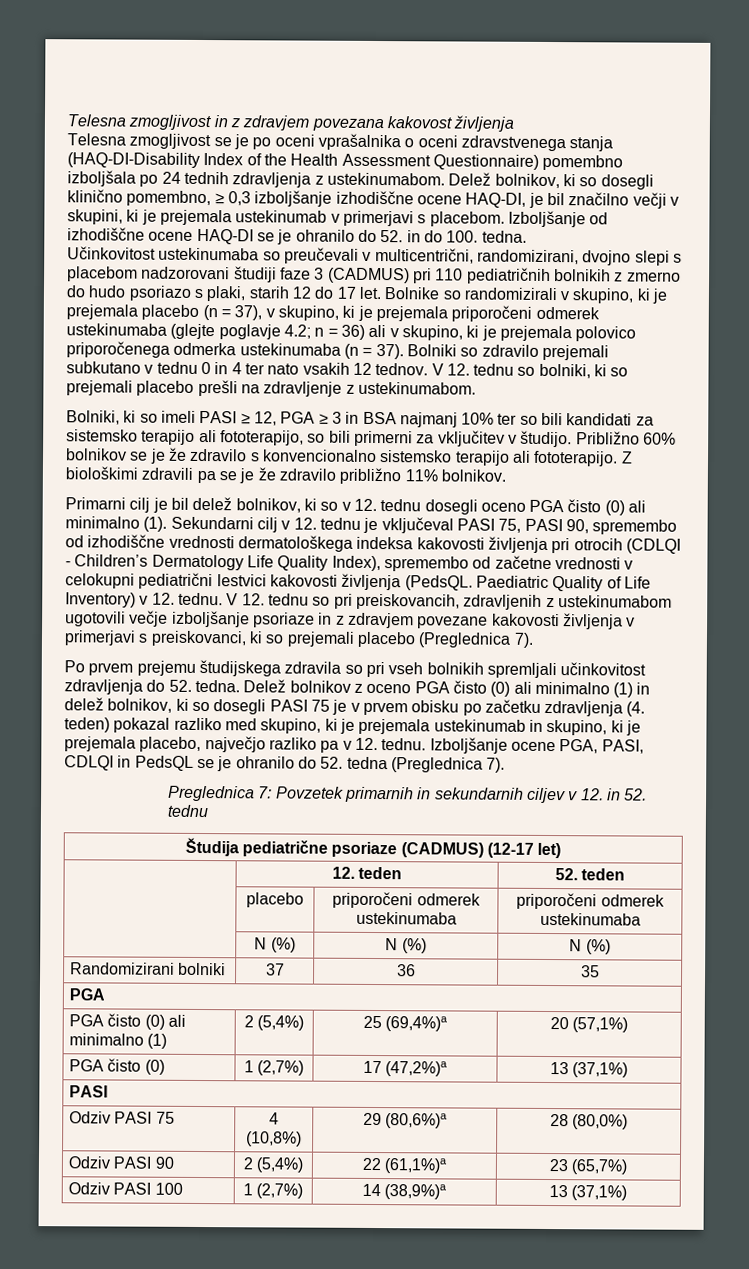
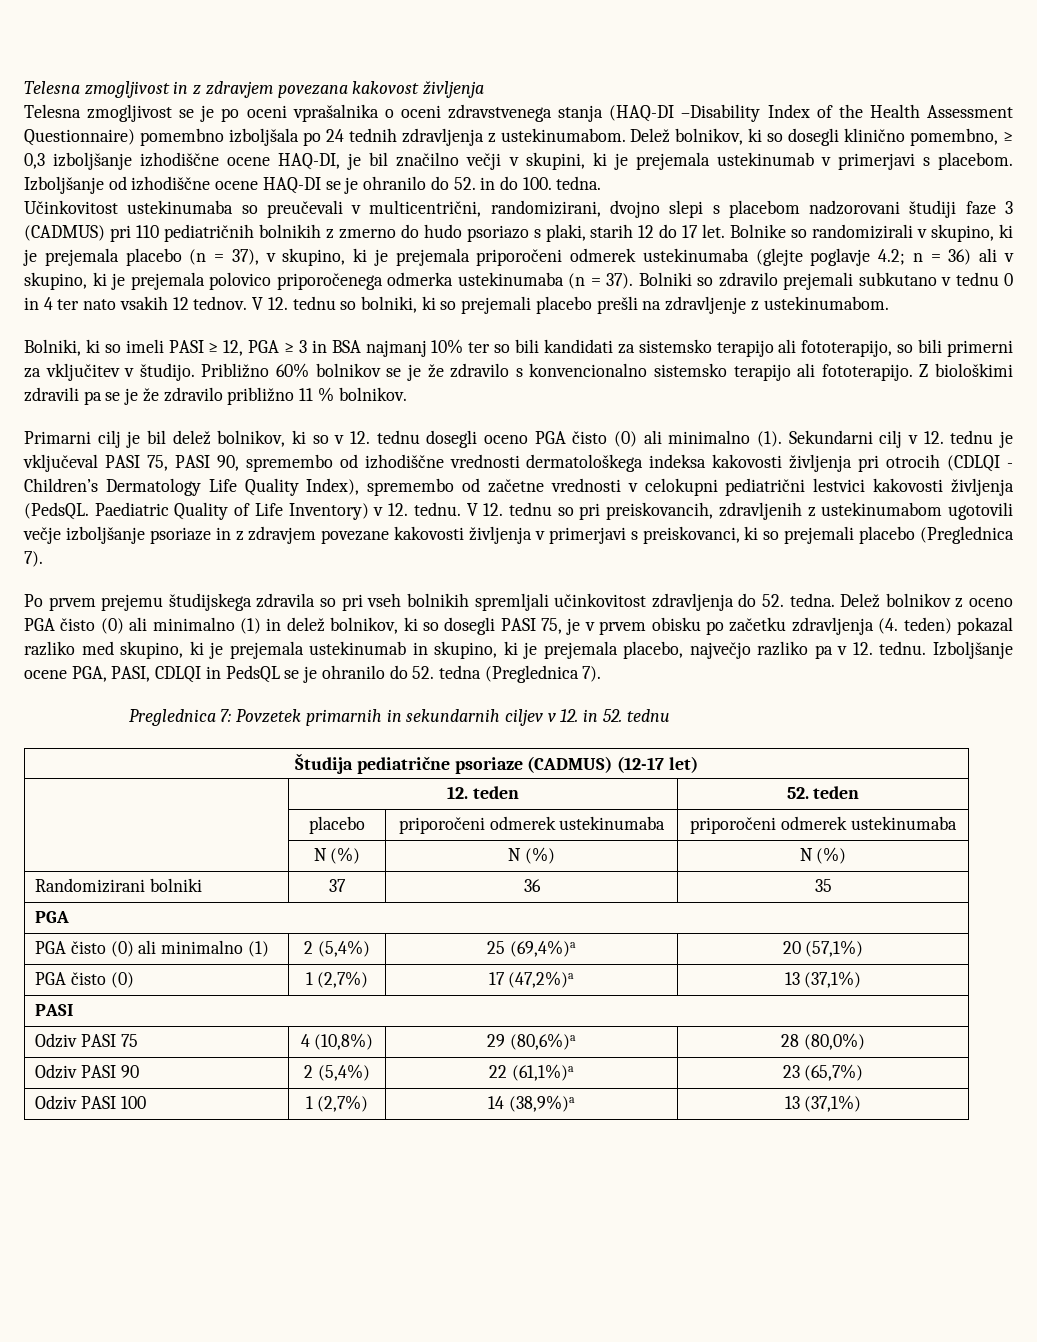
- Telesna zmogljivost se je po oceni vprašalnika o oceni zdravstvenega stanja (HAQ-DI-Disability Index of the Health Assessment Questionnaire) pomembno izboljšala po 24 tednih zdravljenja z ustekinumabom.
+ Telesna zmogljivost se je po oceni vprašalnika o oceni zdravstvenega stanja (HAQ-DI –Disability Index of the Health Assessment Questionnaire) pomembno izboljšala po 24 tednih zdravljenja z ustekinumabom.
- Z biološkimi zdravili pa se je že zdravilo približno 11% bolnikov.
+ Z biološkimi zdravili pa se je že zdravilo približno 11 % bolnikov.
- Delež bolnikov z oceno PGA čisto (0) ali minimalno (1) in delež bolnikov, ki so dosegli PASI 75 je v prvem obisku po začetku zdravljenja (4. teden) pokazal razliko med skupino, ki je prejemala ustekinumab in skupino, ki je prejemala placebo, največjo razliko pa v 12. tednu.
+ Delež bolnikov z oceno PGA čisto (0) ali minimalno (1) in delež bolnikov, ki so dosegli PASI 75, je v prvem obisku po začetku zdravljenja (4. teden) pokazal razliko med skupino, ki je prejemala ustekinumab in skupino, ki je prejemala placebo, največjo razliko pa v 12. tednu.

